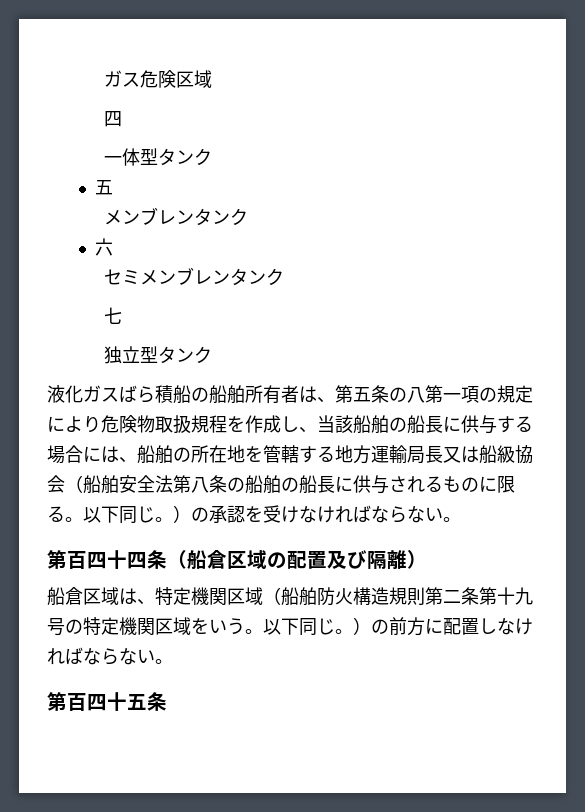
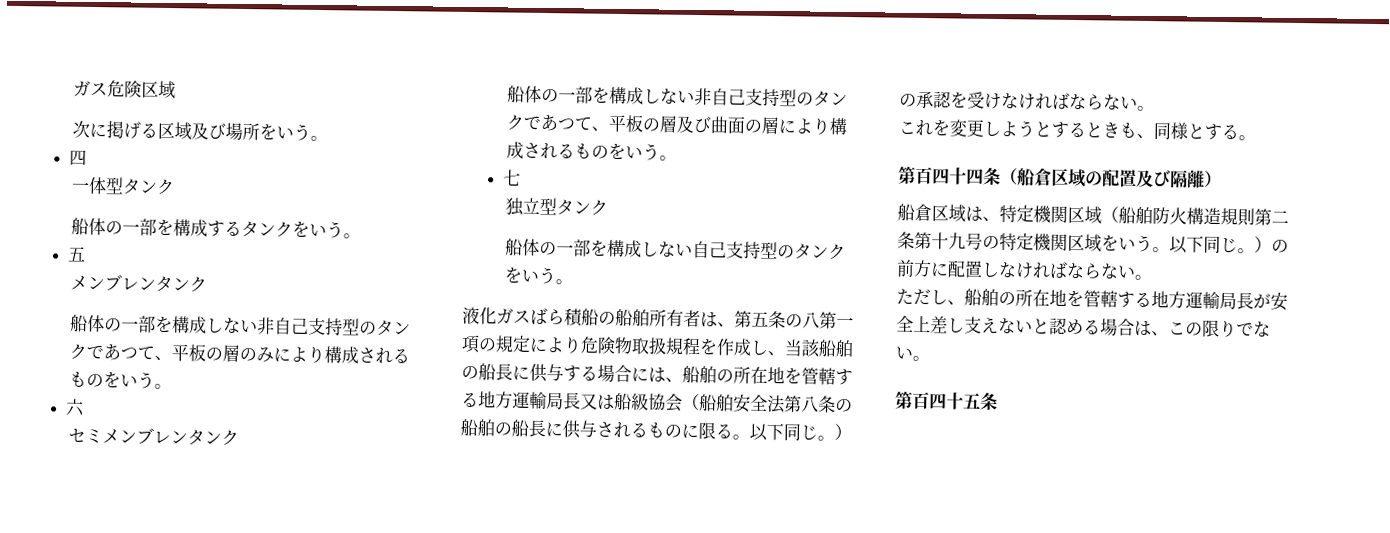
  ガス危険区域
+ 次に掲げる区域及び場所をいう。
  四
  一体型タンク
+ 船体の一部を構成するタンクをいう。
+ 船体の一部を構成しない非自己支持型のタンクであつて、平板の層のみにより構成されるものをいう。
+ 船体の一部を構成しない非自己支持型のタンクであつて、平板の層及び曲面の層により構成されるものをいう。
  七
  独立型タンク
+ 船体の一部を構成しない自己支持型のタンクをいう。
+ これを変更しようとするときも、同様とする。
+ ただし、船舶の所在地を管轄する地方運輸局長が安全上差し支えないと認める場合は、この限りでない。

